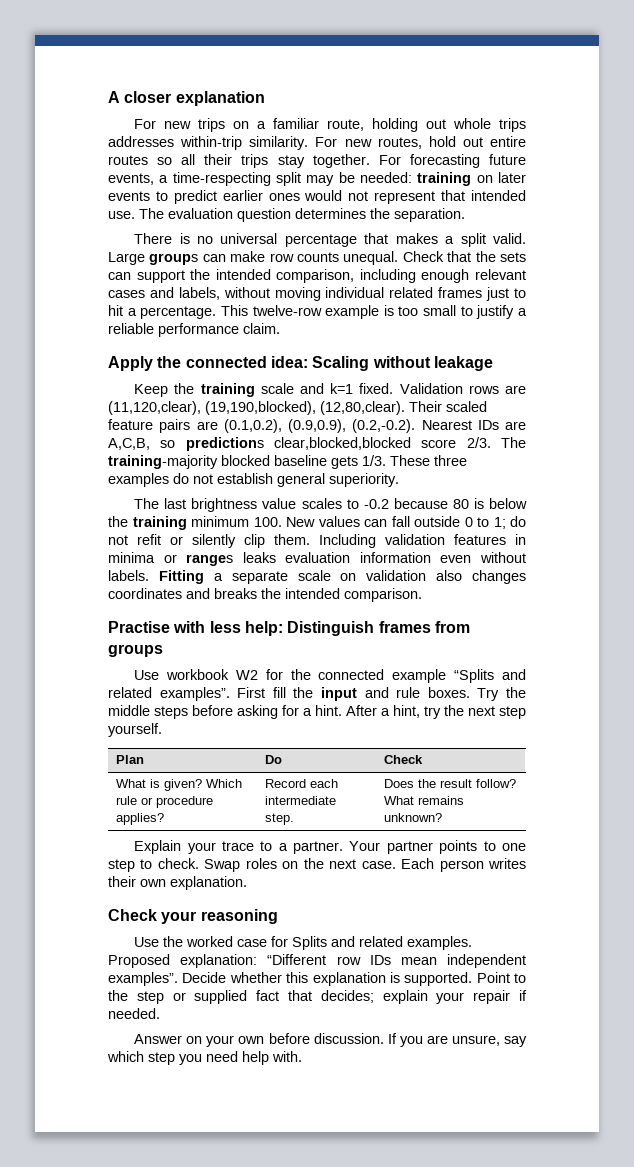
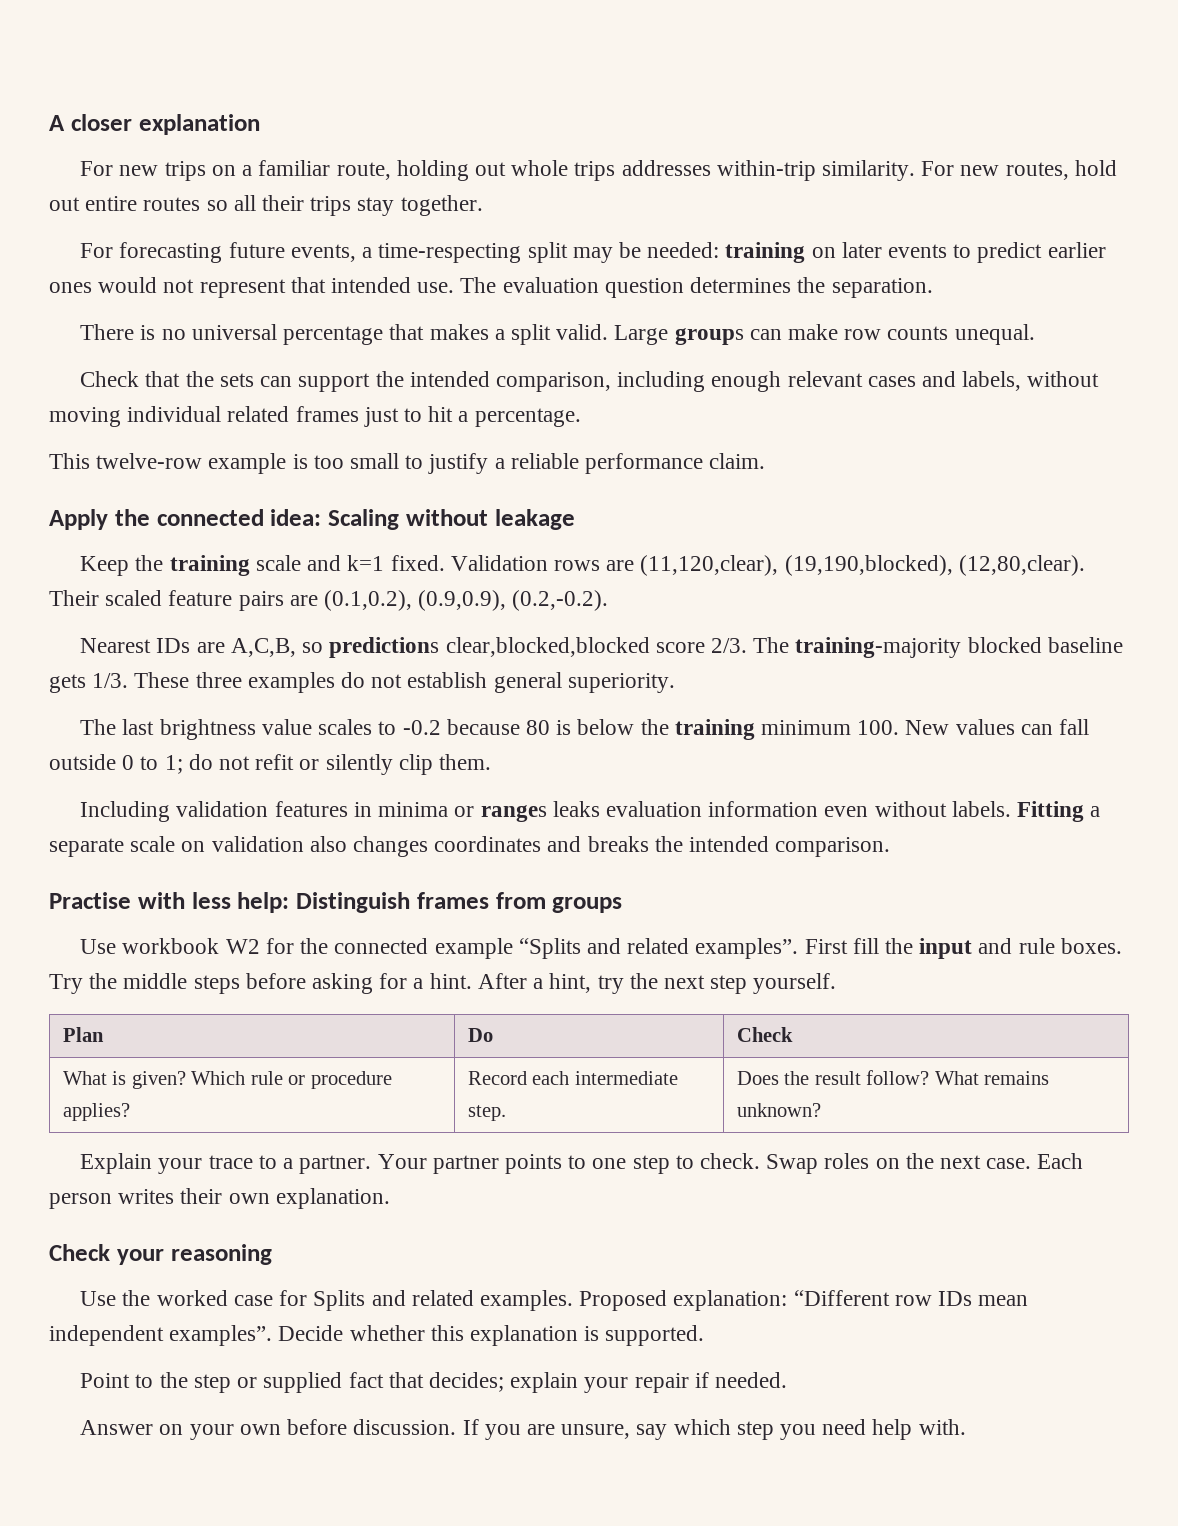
- For new routes, hold out entire routes so all their trips stay together. For forecasting future events, a time-respecting split may be needed: training on later events to predict earlier ones would not represent that intended use.
+ For new routes, hold out entire routes so all their trips stay together.
+ For forecasting future events, a time-respecting split may be needed: training on later events to predict earlier ones would not represent that intended use.
- Large groups can make row counts unequal. Check that the sets can support the intended comparison, including enough relevant cases and labels, without moving individual related frames just to hit a percentage. This twelve-row example is too small to justify a reliable performance claim.
+ Large groups can make row counts unequal.
+ Check that the sets can support the intended comparison, including enough relevant cases and labels, without moving individual related frames just to hit a percentage.
+ This twelve-row example is too small to justify a reliable performance claim.
- Their scaled feature pairs are (0.1,0.2), (0.9,0.9), (0.2,-0.2). Nearest IDs are A,C,B, so predictions clear,blocked,blocked score 2/3.
+ Their scaled feature pairs are (0.1,0.2), (0.9,0.9), (0.2,-0.2).
+ Nearest IDs are A,C,B, so predictions clear,blocked,blocked score 2/3.
- The last brightness value scales to -0.2 because 80 is below the training minimum 100. New values can fall outside 0 to 1; do not refit or silently clip them. Including validation features in minima or ranges leaks evaluation information even without labels.
+ The last brightness value scales to -0.2 because 80 is below the training minimum 100. New values can fall outside 0 to 1; do not refit or silently clip them.
+ Including validation features in minima or ranges leaks evaluation information even without labels.
- Decide whether this explanation is supported. Point to the step or supplied fact that decides; explain your repair if needed.
+ Decide whether this explanation is supported.
+ Point to the step or supplied fact that decides; explain your repair if needed.

